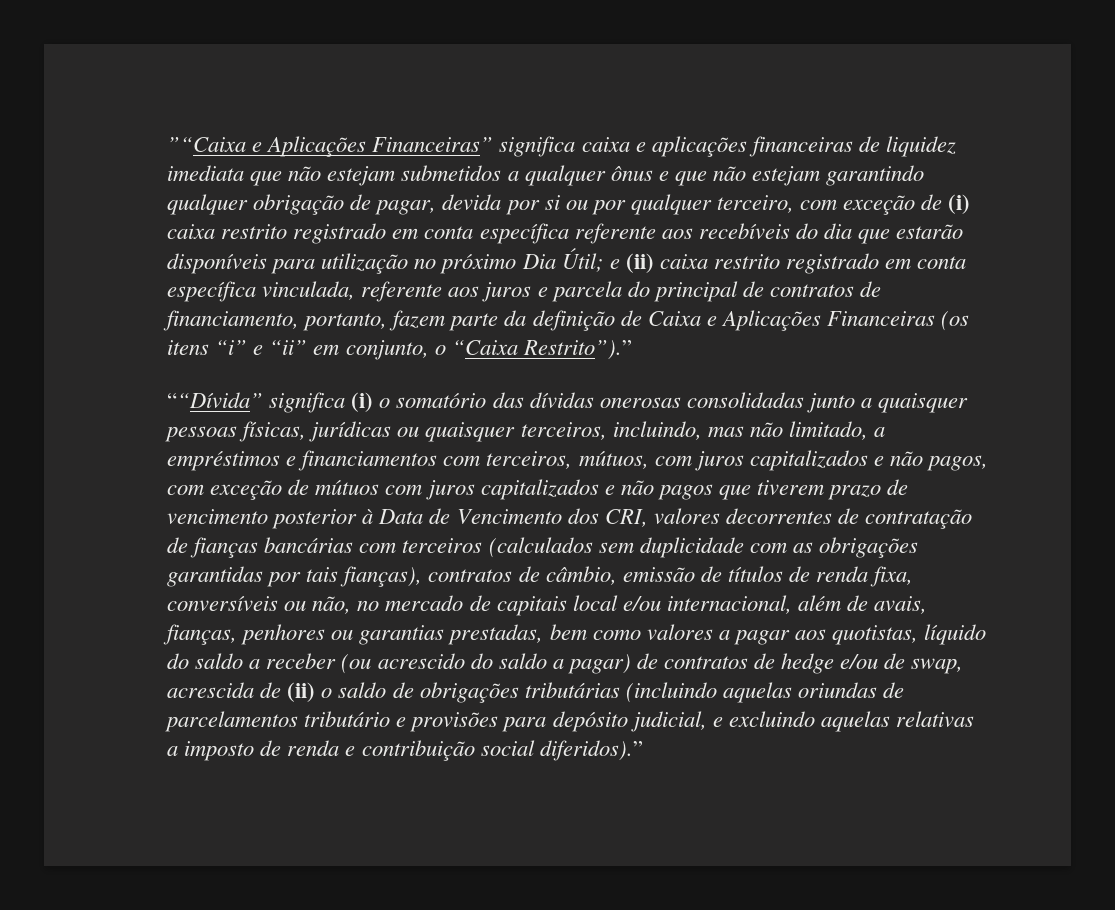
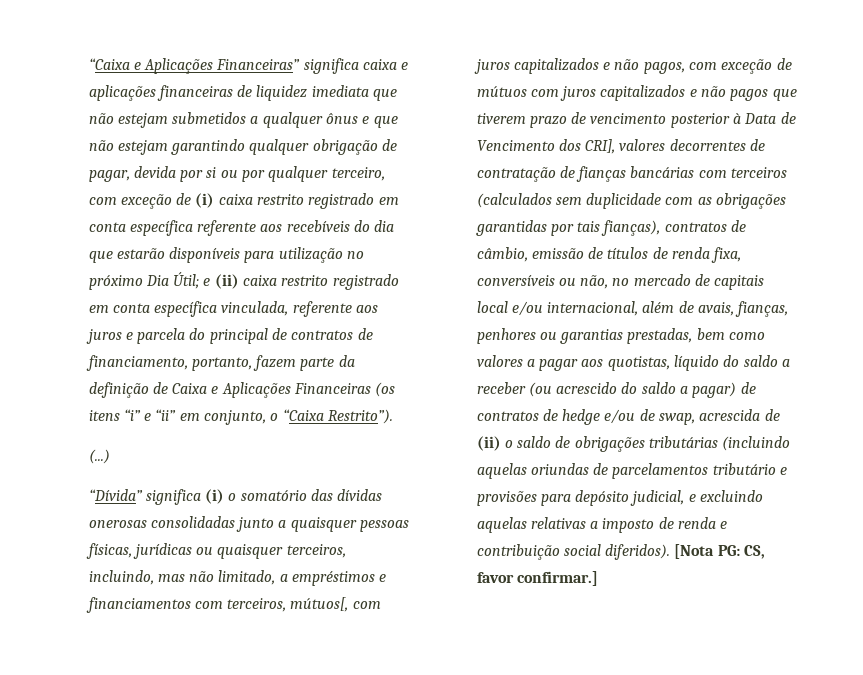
- ”“Caixa e Aplicações Financeiras” significa caixa e aplicações financeiras de liquidez imediata que não estejam submetidos a qualquer ônus e que não estejam garantindo qualquer obrigação de pagar, devida por si ou por qualquer terceiro, com exceção de (i) caixa restrito registrado em conta específica referente aos recebíveis do dia que estarão disponíveis para utilização no próximo Dia Útil;
+ “Caixa e Aplicações Financeiras” significa caixa e aplicações financeiras de liquidez imediata que não estejam submetidos a qualquer ônus e que não estejam garantindo qualquer obrigação de pagar, devida por si ou por qualquer terceiro, com exceção de (i) caixa restrito registrado em conta específica referente aos recebíveis do dia que estarão disponíveis para utilização no próximo Dia Útil;
- e (ii) caixa restrito registrado em conta específica vinculada, referente aos juros e parcela do principal de contratos de financiamento, portanto, fazem parte da definição de Caixa e Aplicações Financeiras (os itens “i” e “ii” em conjunto, o “Caixa Restrito”).”
- ““Dívida” significa (i) o somatório das dívidas onerosas consolidadas junto a quaisquer pessoas físicas, jurídicas ou quaisquer terceiros, incluindo, mas não limitado, a empréstimos e financiamentos com terceiros, mútuos, com juros capitalizados e não pagos, com exceção de mútuos com juros capitalizados e não pagos que tiverem prazo de vencimento posterior à Data de Vencimento dos CRI, valores decorrentes de contratação de fianças bancárias com terceiros (calculados sem duplicidade com as obrigações garantidas por tais fianças), contratos de câmbio, emissão de títulos de renda fixa, conversíveis ou não, no mercado de capitais local e/ou internacional, além de avais, fianças, penhores ou garantias prestadas, bem como valores a pagar aos quotistas, líquido do saldo a receber (ou acrescido do saldo a pagar) de contratos de hedge e/ou de swap, acrescida de (ii) o saldo de obrigações tributárias (incluindo aquelas oriundas de parcelamentos tributário e provisões para depósito judicial, e excluindo aquelas relativas a imposto de renda e contribuição social diferidos).”
+ e (ii) caixa restrito registrado em conta específica vinculada, referente aos juros e parcela do principal de contratos de financiamento, portanto, fazem parte da definição de Caixa e Aplicações Financeiras (os itens “i” e “ii” em conjunto, o “Caixa Restrito”).
+ (...)
+ “Dívida” significa (i) o somatório das dívidas onerosas consolidadas junto a quaisquer pessoas físicas, jurídicas ou quaisquer terceiros, incluindo, mas não limitado, a empréstimos e financiamentos com terceiros, mútuos[, com juros capitalizados e não pagos, com exceção de mútuos com juros capitalizados e não pagos que tiverem prazo de vencimento posterior à Data de Vencimento dos CRI], valores decorrentes de contratação de fianças bancárias com terceiros (calculados sem duplicidade com as obrigações garantidas por tais fianças), contratos de câmbio, emissão de títulos de renda fixa, conversíveis ou não, no mercado de capitais local e/ou internacional, além de avais, fianças, penhores ou garantias prestadas, bem como valores a pagar aos quotistas, líquido do saldo a receber (ou acrescido do saldo a pagar) de contratos de hedge e/ou de swap, acrescida de (ii) o saldo de obrigações tributárias (incluindo aquelas oriundas de parcelamentos tributário e provisões para depósito judicial, e excluindo aquelas relativas a imposto de renda e contribuição social diferidos). [Nota PG: CS, favor confirmar.]

